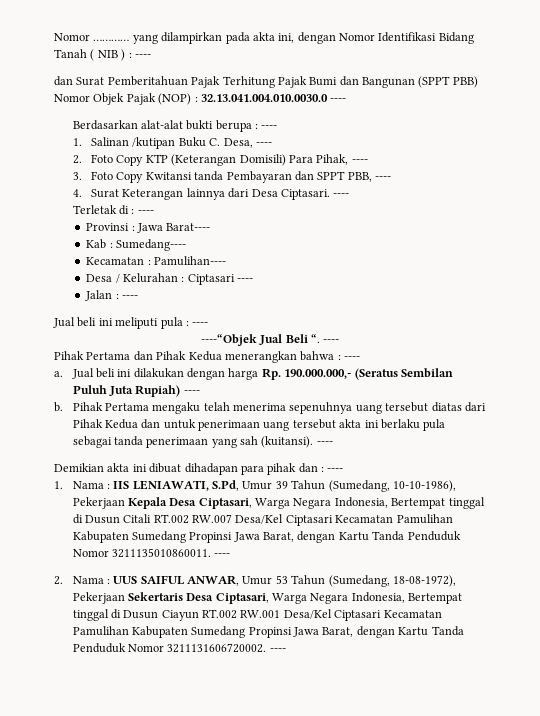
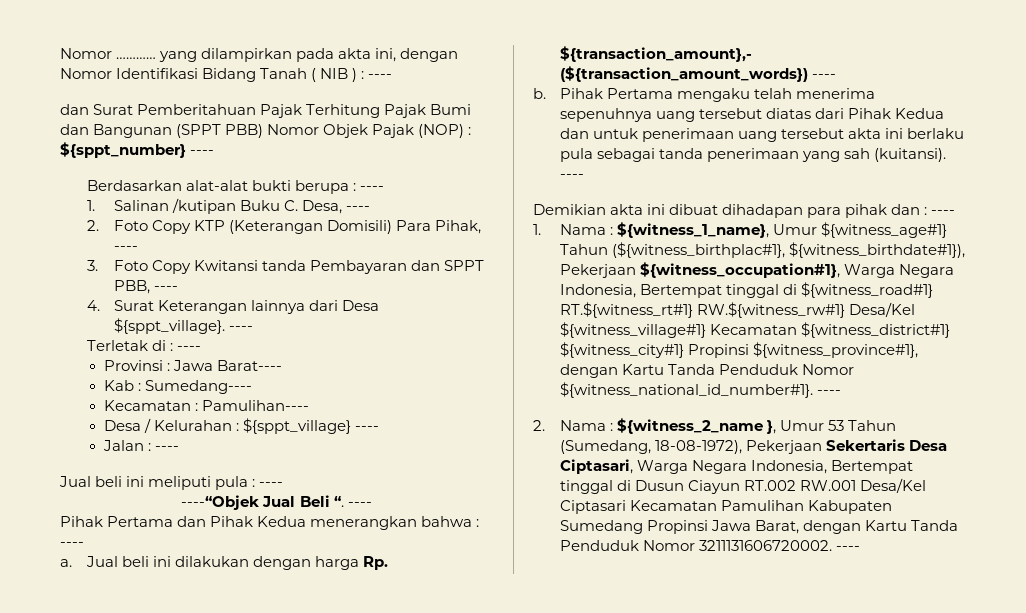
- dan Surat Pemberitahuan Pajak Terhitung Pajak Bumi dan Bangunan (SPPT PBB) Nomor Objek Pajak (NOP) : 32.13.041.004.010.0030.0 ----
+ dan Surat Pemberitahuan Pajak Terhitung Pajak Bumi dan Bangunan (SPPT PBB) Nomor Objek Pajak (NOP) : ${sppt_number} ----
- 4. Surat Keterangan lainnya dari Desa Ciptasari.
+ 4. Surat Keterangan lainnya dari Desa ${sppt_village}.
- Desa / Kelurahan : Ciptasari ----
+ Desa / Kelurahan : ${sppt_village} ----
- Jual beli ini dilakukan dengan harga Rp. 190.000.000,- (Seratus Sembilan Puluh Juta Rupiah) ----
+ Jual beli ini dilakukan dengan harga Rp. ${transaction_amount},- (${transaction_amount_words}) ----
- 1. Nama : IIS LENIAWATI, S.Pd, Umur 39 Tahun (Sumedang, 10-10-1986), Pekerjaan Kepala Desa Ciptasari, Warga Negara Indonesia, Bertempat tinggal di Dusun Citali RT.002 RW.007 Desa/Kel Ciptasari Kecamatan Pamulihan Kabupaten Sumedang Propinsi Jawa Barat, dengan Kartu Tanda Penduduk Nomor 3211135010860011.
+ 1. Nama : ${witness_1_name}, Umur ${witness_age#1} Tahun (${witness_birthplac#1}, ${witness_birthdate#1}), Pekerjaan ${witness_occupation#1}, Warga Negara Indonesia, Bertempat tinggal di ${witness_road#1} RT.${witness_rt#1} RW.${witness_rw#1} Desa/Kel ${witness_village#1} Kecamatan ${witness_district#1} ${witness_city#1} Propinsi ${witness_province#1}, dengan Kartu Tanda Penduduk Nomor ${witness_national_id_number#1}.
- 2. Nama : UUS SAIFUL ANWAR, Umur 53 Tahun (Sumedang, 18-08-1972), Pekerjaan Sekertaris Desa Ciptasari, Warga Negara Indonesia, Bertempat tinggal di Dusun Ciayun RT.002 RW.001 Desa/Kel Ciptasari Kecamatan Pamulihan Kabupaten Sumedang Propinsi Jawa Barat, dengan Kartu Tanda Penduduk Nomor 3211131606720002.
+ 2. Nama : ${witness_2_name }, Umur 53 Tahun (Sumedang, 18-08-1972), Pekerjaan Sekertaris Desa Ciptasari, Warga Negara Indonesia, Bertempat tinggal di Dusun Ciayun RT.002 RW.001 Desa/Kel Ciptasari Kecamatan Pamulihan Kabupaten Sumedang Propinsi Jawa Barat, dengan Kartu Tanda Penduduk Nomor 3211131606720002.

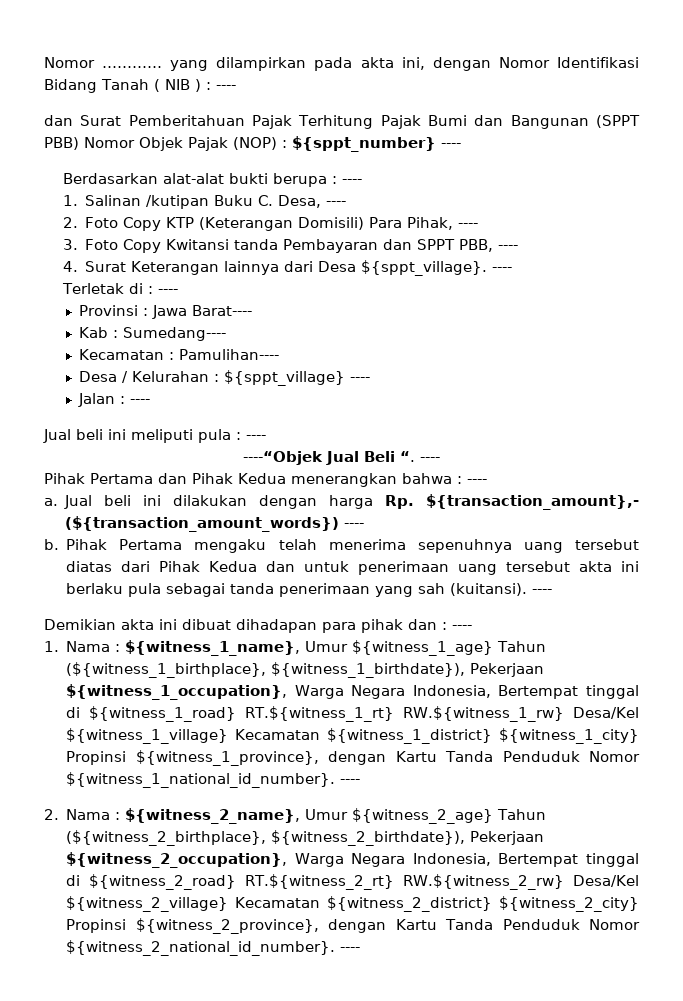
- 1. Nama : ${witness_1_name}, Umur ${witness_age#1} Tahun (${witness_birthplac#1}, ${witness_birthdate#1}), Pekerjaan ${witness_occupation#1}, Warga Negara Indonesia, Bertempat tinggal di ${witness_road#1} RT.${witness_rt#1} RW.${witness_rw#1} Desa/Kel ${witness_village#1} Kecamatan ${witness_district#1} ${witness_city#1} Propinsi ${witness_province#1}, dengan Kartu Tanda Penduduk Nomor ${witness_national_id_number#1}.
+ 1. Nama : ${witness_1_name}, Umur ${witness_1_age} Tahun (${witness_1_birthplace}, ${witness_1_birthdate}), Pekerjaan ${witness_1_occupation}, Warga Negara Indonesia, Bertempat tinggal di ${witness_1_road} RT.${witness_1_rt} RW.${witness_1_rw} Desa/Kel ${witness_1_village} Kecamatan ${witness_1_district} ${witness_1_city} Propinsi ${witness_1_province}, dengan Kartu Tanda Penduduk Nomor ${witness_1_national_id_number}.
- 2. Nama : ${witness_2_name }, Umur 53 Tahun (Sumedang, 18-08-1972), Pekerjaan Sekertaris Desa Ciptasari, Warga Negara Indonesia, Bertempat tinggal di Dusun Ciayun RT.002 RW.001 Desa/Kel Ciptasari Kecamatan Pamulihan Kabupaten Sumedang Propinsi Jawa Barat, dengan Kartu Tanda Penduduk Nomor 3211131606720002.
+ 2. Nama : ${witness_2_name}, Umur ${witness_2_age} Tahun (${witness_2_birthplace}, ${witness_2_birthdate}), Pekerjaan ${witness_2_occupation}, Warga Negara Indonesia, Bertempat tinggal di ${witness_2_road} RT.${witness_2_rt} RW.${witness_2_rw} Desa/Kel ${witness_2_village} Kecamatan ${witness_2_district} ${witness_2_city} Propinsi ${witness_2_province}, dengan Kartu Tanda Penduduk Nomor ${witness_2_national_id_number}.

